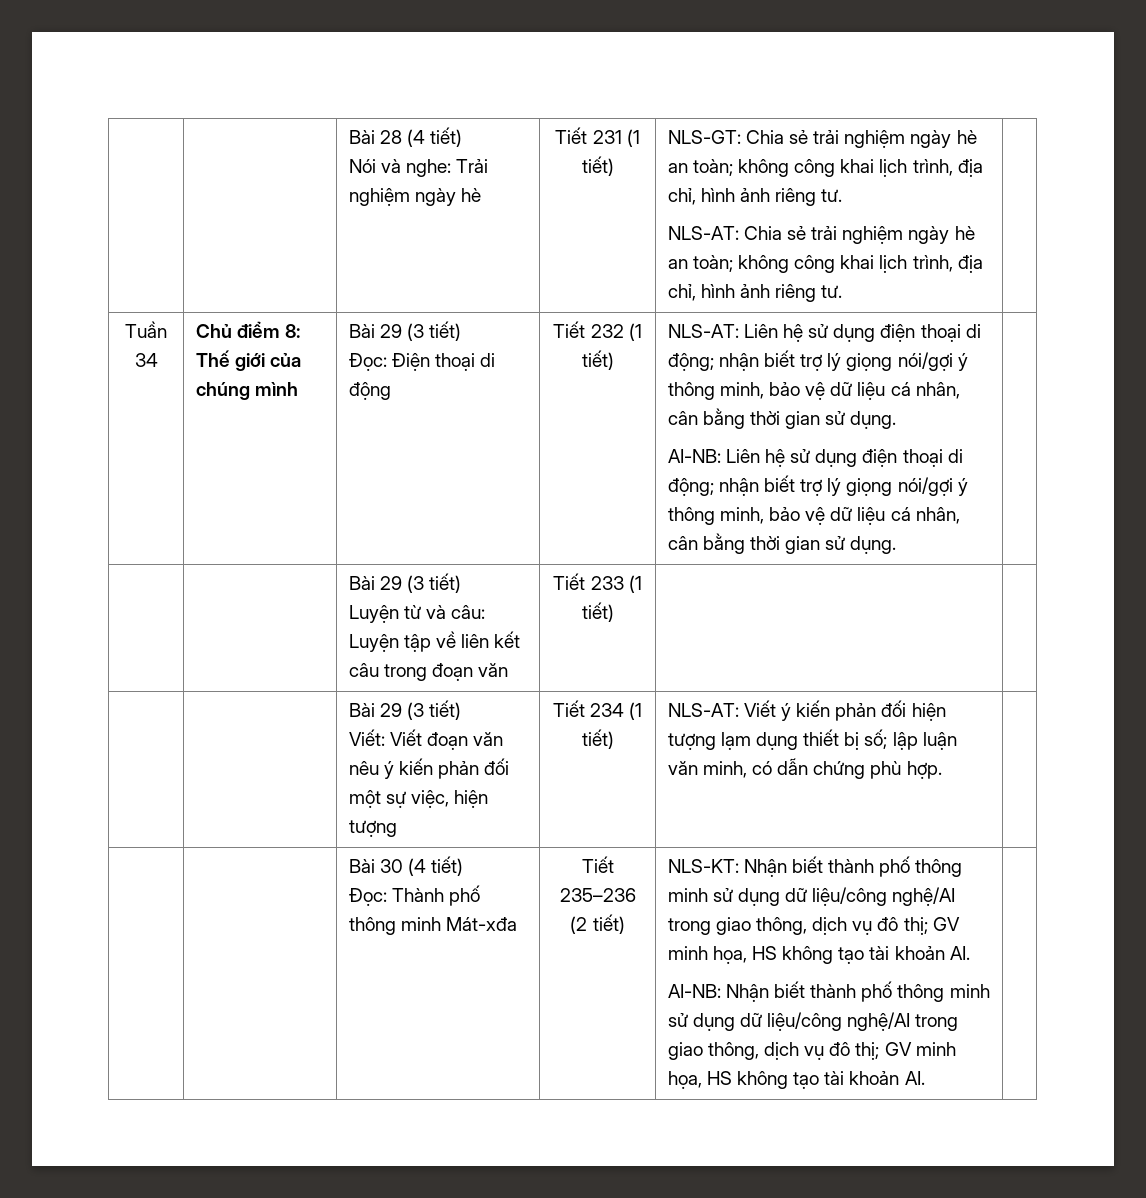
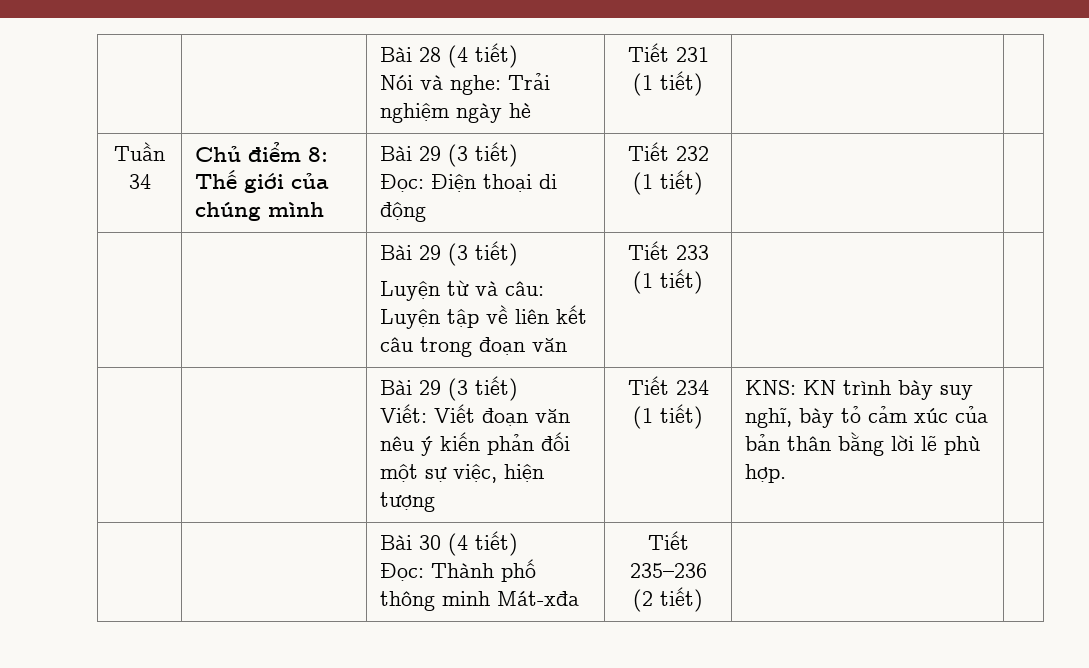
- NLS-GT: Chia sẻ trải nghiệm ngày hè an toàn; không công khai lịch trình, địa chỉ, hình ảnh riêng tư.
- NLS-AT: Chia sẻ trải nghiệm ngày hè an toàn; không công khai lịch trình, địa chỉ, hình ảnh riêng tư.
- NLS-AT: Liên hệ sử dụng điện thoại di động; nhận biết trợ lý giọng nói/gợi ý thông minh, bảo vệ dữ liệu cá nhân, cân bằng thời gian sử dụng.
- AI-NB: Liên hệ sử dụng điện thoại di động; nhận biết trợ lý giọng nói/gợi ý thông minh, bảo vệ dữ liệu cá nhân, cân bằng thời gian sử dụng.
- NLS-AT: Viết ý kiến phản đối hiện tượng lạm dụng thiết bị số; lập luận văn minh, có dẫn chứng phù hợp.
+ KNS: KN trình bày suy nghĩ, bày tỏ cảm xúc của bản thân bằng lời lẽ phù hợp.
- NLS-KT: Nhận biết thành phố thông minh sử dụng dữ liệu/công nghệ/AI trong giao thông, dịch vụ đô thị; GV minh họa, HS không tạo tài khoản AI.
- AI-NB: Nhận biết thành phố thông minh sử dụng dữ liệu/công nghệ/AI trong giao thông, dịch vụ đô thị; GV minh họa, HS không tạo tài khoản AI.

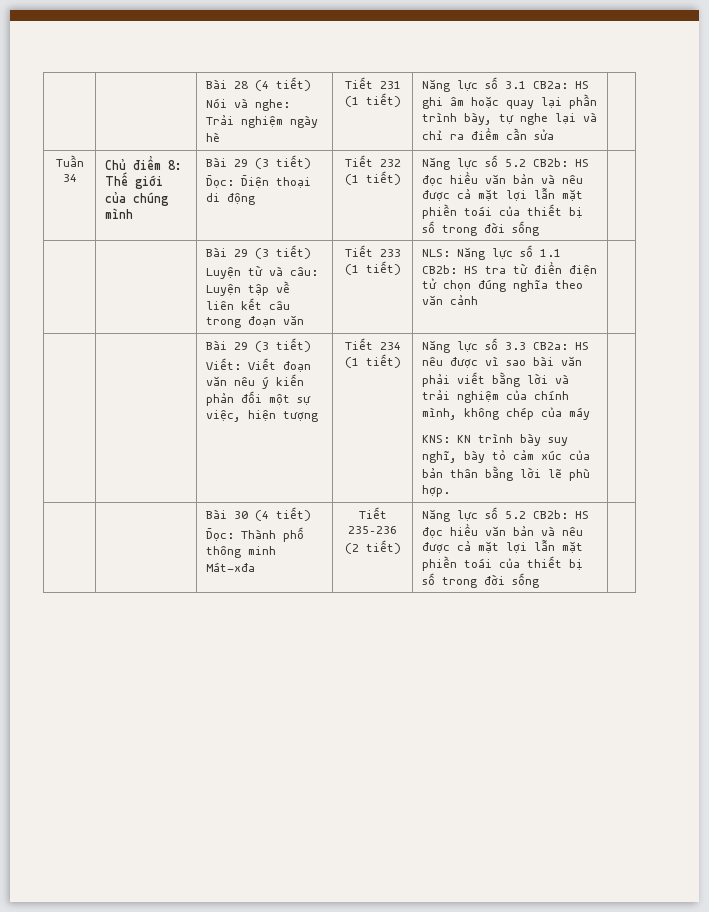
  | | Bài 28 (4 tiết)
- Nói và nghe: Trải nghiệm ngày hè | Tiết 231 (1 tiết) | |
+ Nói và nghe: Trải nghiệm ngày hè | Tiết 231 (1 tiết) | Năng lực số 3.1 CB2a: HS ghi âm hoặc quay lại phần trình bày, tự nghe lại và chỉ ra điểm cần sửa |
- Tiết 232 (1 tiết) | |
+ Tiết 232 (1 tiết) | Năng lực số 5.2 CB2b: HS đọc hiểu văn bản và nêu được cả mặt lợi lẫn mặt phiền toái của thiết bị số trong đời sống |
  | | Bài 29 (3 tiết)
- Luyện từ và câu: Luyện tập về liên kết câu trong đoạn văn | Tiết 233 (1 tiết) | |
+ Luyện từ và câu: Luyện tập về liên kết câu trong đoạn văn | Tiết 233 (1 tiết) | NLS: Năng lực số 1.1 CB2b: HS tra từ điển điện tử chọn đúng nghĩa theo văn cảnh |
+ Năng lực số 3.3 CB2a: HS nêu được vì sao bài văn phải viết bằng lời và trải nghiệm của chính mình, không chép của máy
- Tiết 235–236 (2 tiết)
+ Tiết 235–236 (2 tiết) | Năng lực số 5.2 CB2b: HS đọc hiểu văn bản và nêu được cả mặt lợi lẫn mặt phiền toái của thiết bị số trong đời sống

